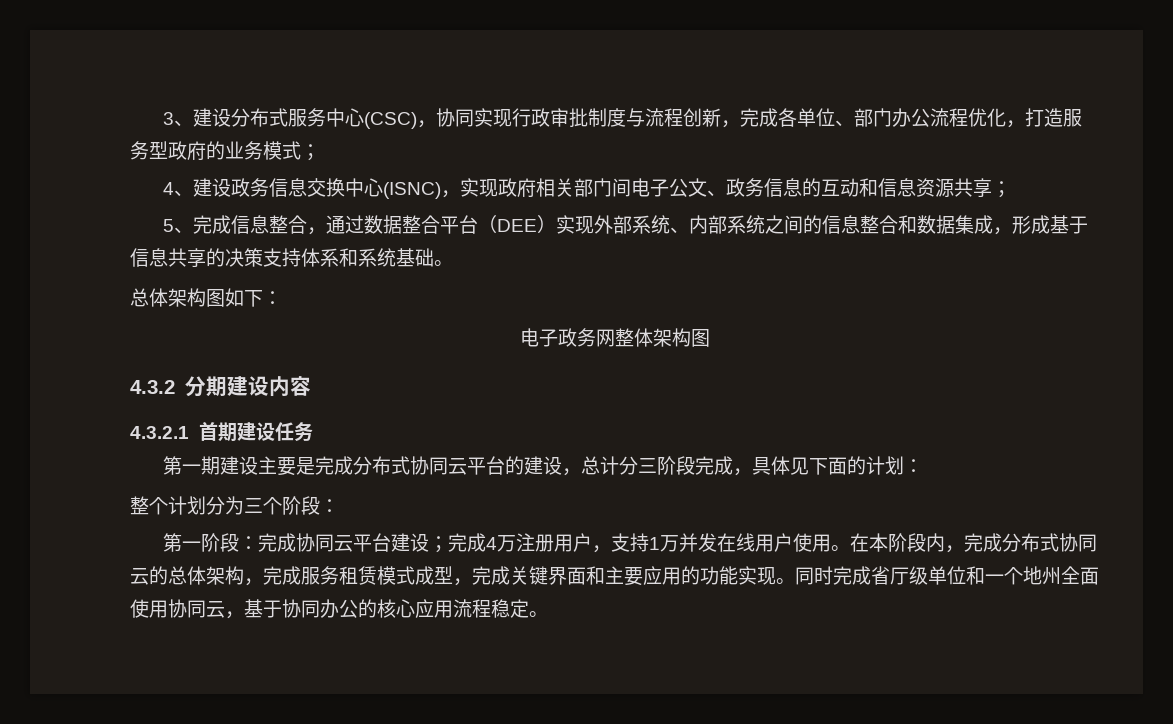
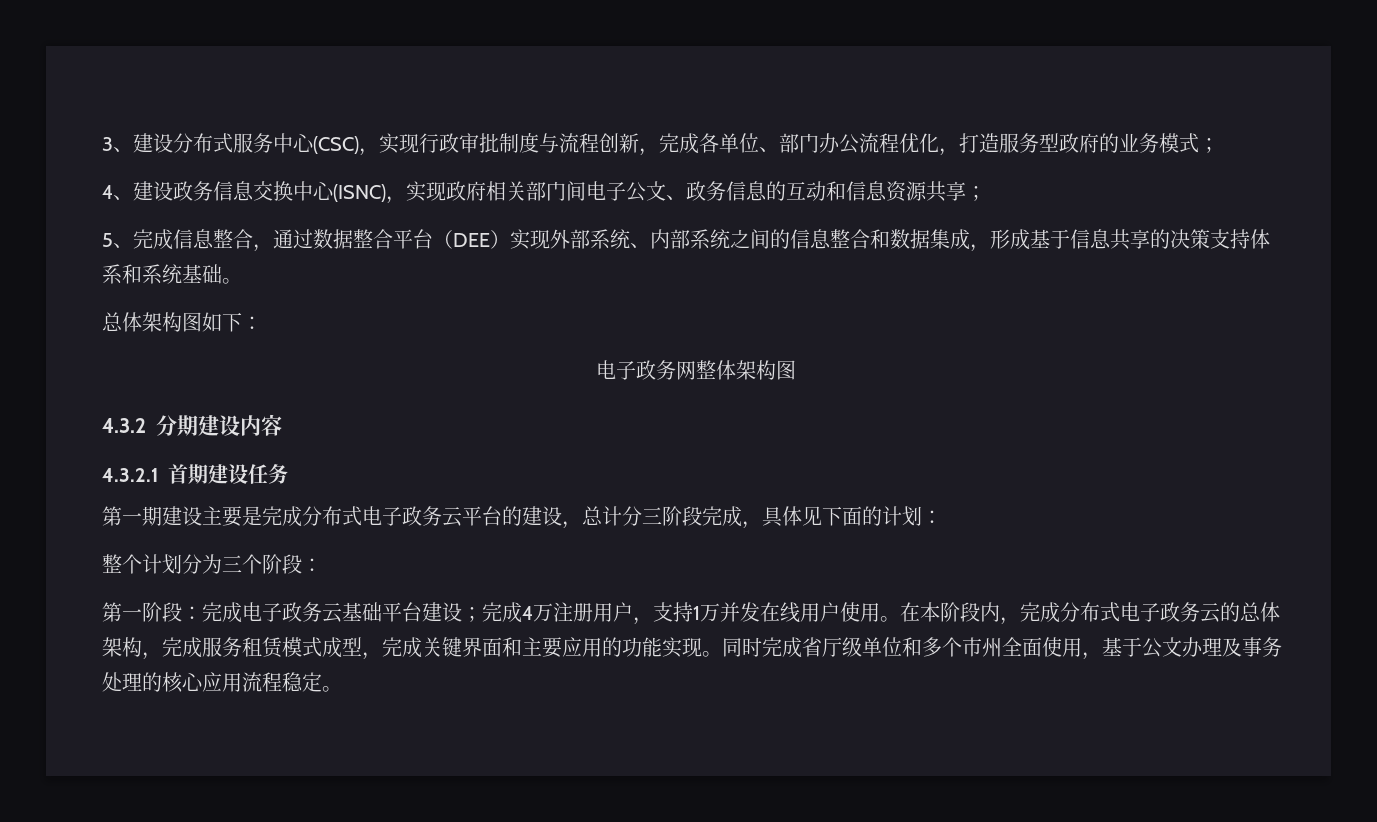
- 3、建设分布式服务中心(CSC)，协同实现行政审批制度与流程创新，完成各单位、部门办公流程优化，打造服务型政府的业务模式；
+ 3、建设分布式服务中心(CSC)，实现行政审批制度与流程创新，完成各单位、部门办公流程优化，打造服务型政府的业务模式；
- 第一期建设主要是完成分布式协同云平台的建设，总计分三阶段完成，具体见下面的计划：
+ 第一期建设主要是完成分布式电子政务云平台的建设，总计分三阶段完成，具体见下面的计划：
- 第一阶段：完成协同云平台建设；完成4万注册用户，支持1万并发在线用户使用。
+ 第一阶段：完成电子政务云基础平台建设；完成4万注册用户，支持1万并发在线用户使用。
- 在本阶段内，完成分布式协同云的总体架构，完成服务租赁模式成型，完成关键界面和主要应用的功能实现。
+ 在本阶段内，完成分布式电子政务云的总体架构，完成服务租赁模式成型，完成关键界面和主要应用的功能实现。
- 同时完成省厅级单位和一个地州全面使用协同云，基于协同办公的核心应用流程稳定。
+ 同时完成省厅级单位和多个市州全面使用，基于公文办理及事务处理的核心应用流程稳定。

